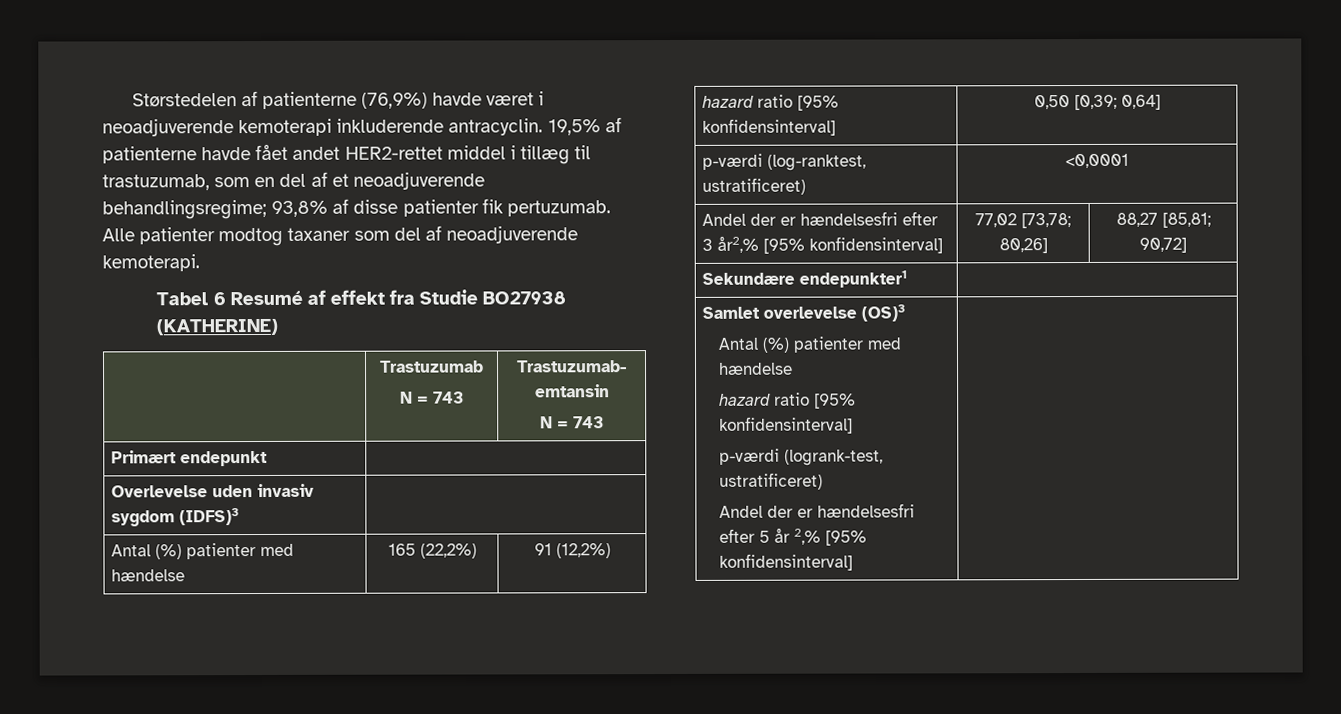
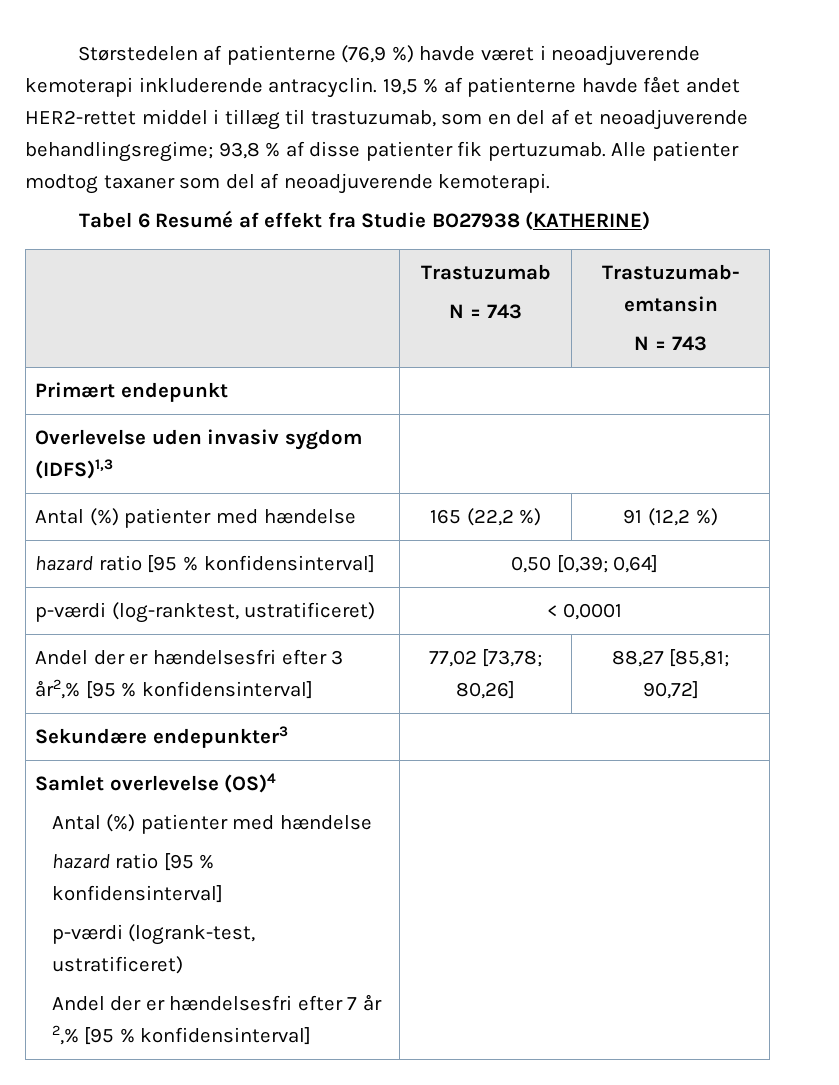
- Størstedelen af patienterne (76,9%) havde været i neoadjuverende kemoterapi inkluderende antracyclin.
+ Størstedelen af patienterne (76,9 %) havde været i neoadjuverende kemoterapi inkluderende antracyclin.
- 19,5% af patienterne havde fået andet HER2-rettet middel i tillæg til trastuzumab, som en del af et neoadjuverende behandlingsregime; 93,8% af disse patienter fik pertuzumab.
+ 19,5 % af patienterne havde fået andet HER2-rettet middel i tillæg til trastuzumab, som en del af et neoadjuverende behandlingsregime; 93,8 % af disse patienter fik pertuzumab.
- Overlevelse uden invasiv sygdom (IDFS)3 |
+ Overlevelse uden invasiv sygdom (IDFS)1,3 |
- Antal (%) patienter med hændelse | 165 (22,2%) | 91 (12,2%)
- hazard ratio [95% konfidensinterval] | 0,50 [0,39; 0,64]
+ Antal (%) patienter med hændelse | 165 (22,2 %) | 91 (12,2 %)
+ hazard ratio [95 % konfidensinterval] | 0,50 [0,39; 0,64]
- p-værdi (log-ranktest, ustratificeret) | <0,0001
+ p-værdi (log-ranktest, ustratificeret) | < 0,0001
- Andel der er hændelsesfri efter 3 år2,% [95% konfidensinterval] | 77,02 [73,78; 80,26] | 88,27 [85,81; 90,72]
+ Andel der er hændelsesfri efter 3 år2,% [95 % konfidensinterval] | 77,02 [73,78; 80,26] | 88,27 [85,81; 90,72]
- Sekundære endepunkter1 |
+ Sekundære endepunkter3 |
- Samlet overlevelse (OS)3
+ Samlet overlevelse (OS)4
  Antal (%) patienter med hændelse
- hazard ratio [95% konfidensinterval]
+ hazard ratio [95 % konfidensinterval]
  p-værdi (logrank-test, ustratificeret)
- Andel der er hændelsesfri efter 5 år 2,% [95% konfidensinterval] |
+ Andel der er hændelsesfri efter 7 år 2,% [95 % konfidensinterval] |

